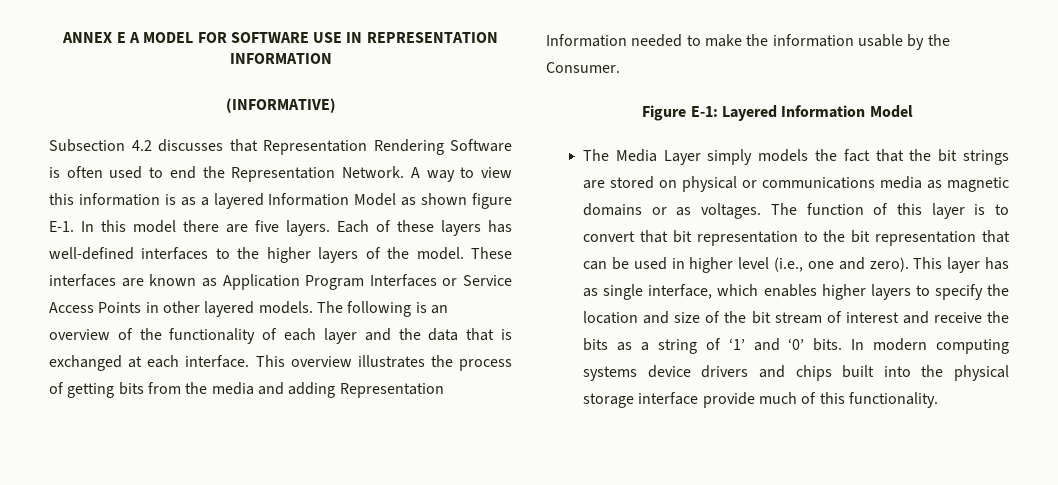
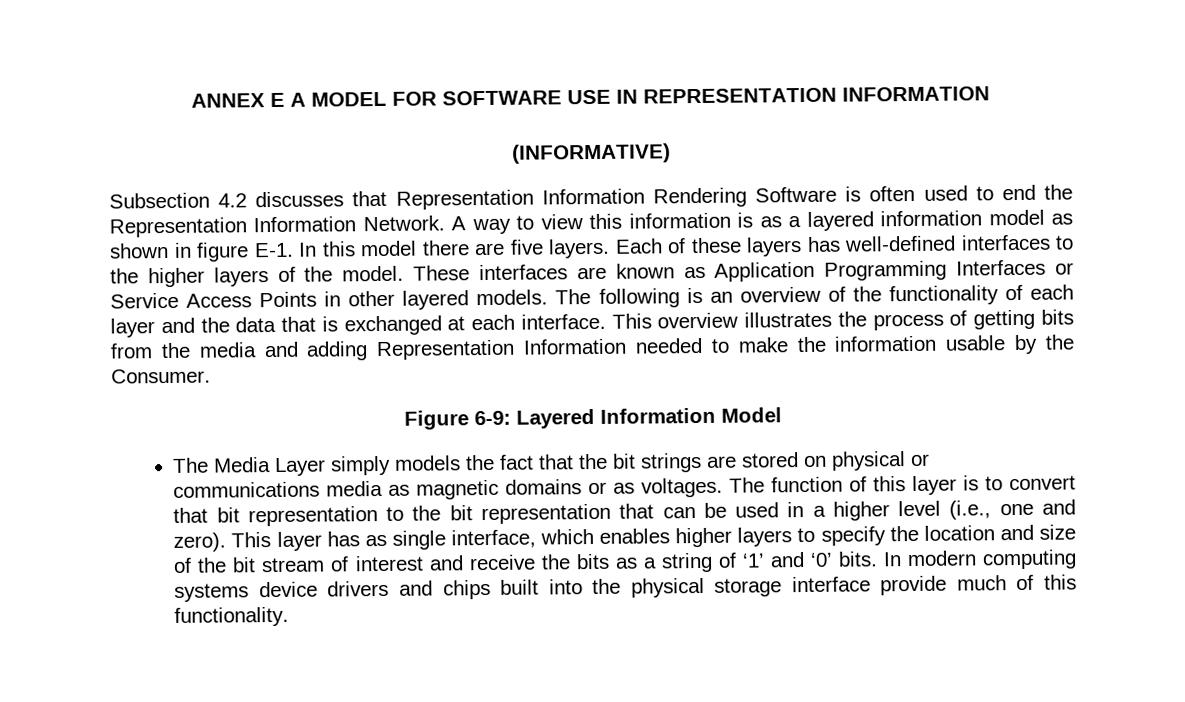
- Subsection 4.2 discusses that Representation Rendering Software is often used to end the Representation Network.
+ Subsection 4.2 discusses that Representation Information Rendering Software is often used to end the Representation Information Network.
- A way to view this information is as a layered Information Model as shown figure E-1. In this model there are five layers.
+ A way to view this information is as a layered information model as shown in figure E-1. In this model there are five layers.
- These interfaces are known as Application Program Interfaces or Service Access Points in other layered models.
+ These interfaces are known as Application Programming Interfaces or Service Access Points in other layered models.
- Figure E-1: Layered Information Model
+ Figure 6-9: Layered Information Model
- The function of this layer is to convert that bit representation to the bit representation that can be used in higher level (i.e., one and zero).
+ The function of this layer is to convert that bit representation to the bit representation that can be used in a higher level (i.e., one and zero).

